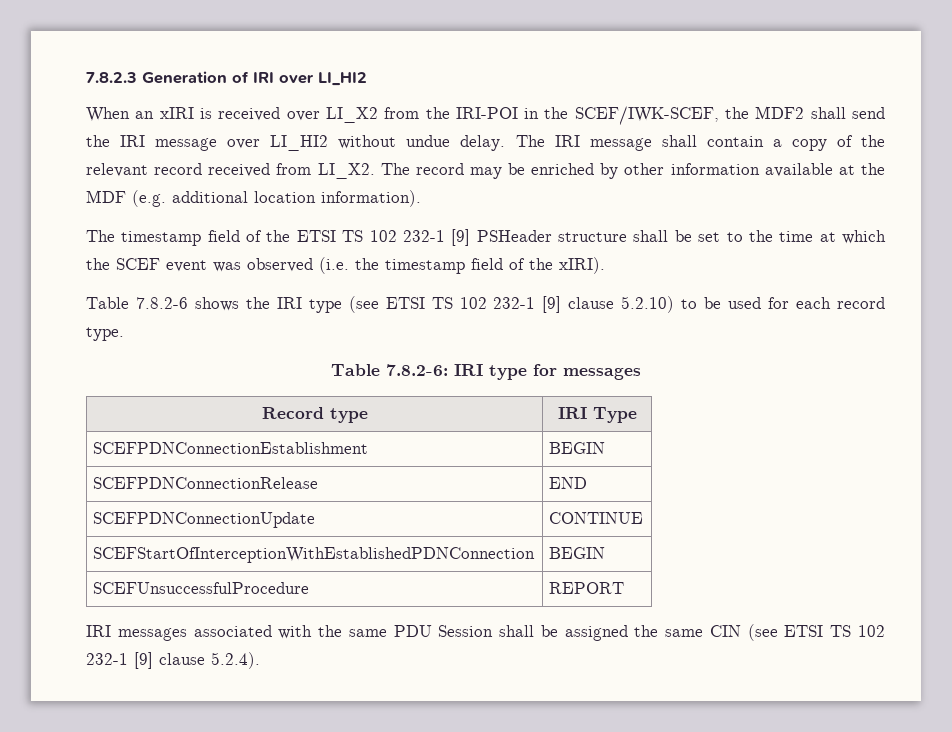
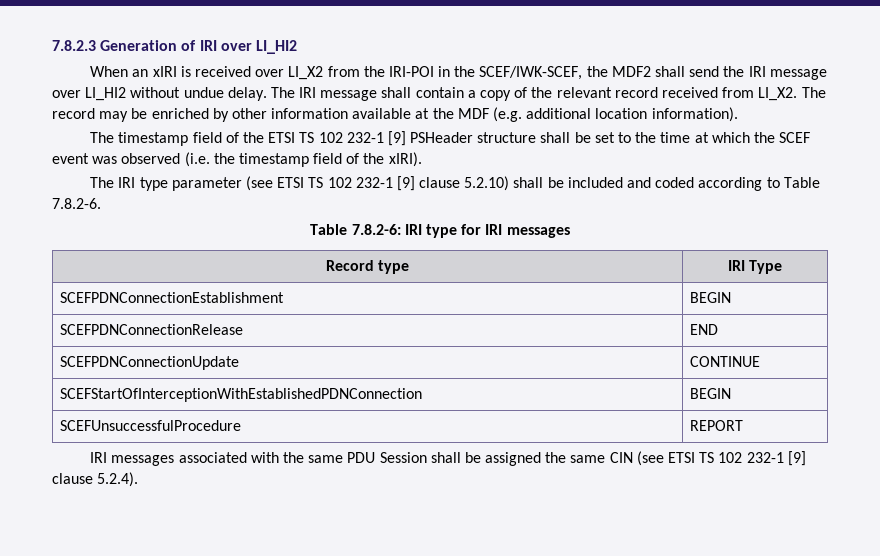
- Table 7.8.2-6 shows the IRI type (see ETSI TS 102 232-1 [9] clause 5.2.10) to be used for each record type.
+ The IRI type parameter (see ETSI TS 102 232-1 [9] clause 5.2.10) shall be included and coded according to Table 7.8.2-6.
- Table 7.8.2-6: IRI type for messages
+ Table 7.8.2-6: IRI type for IRI messages

